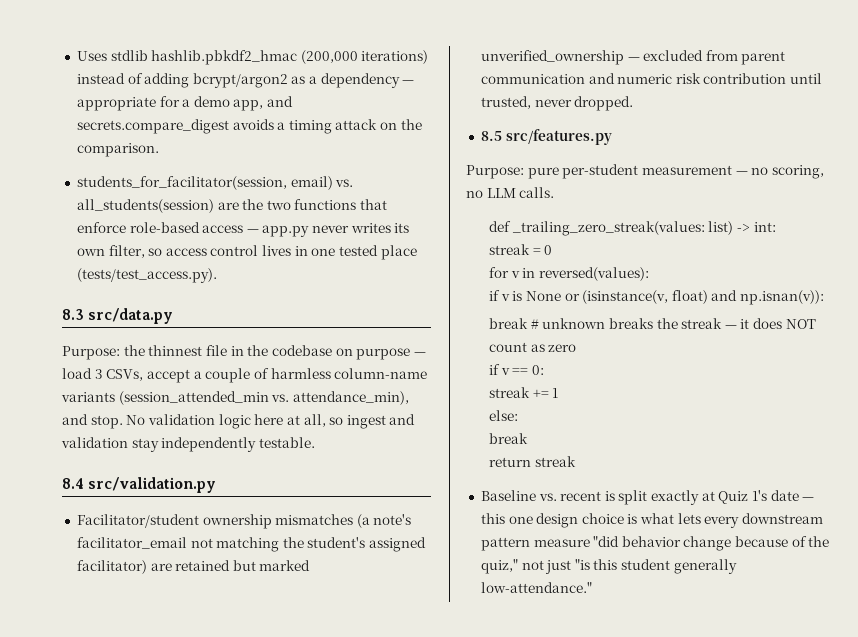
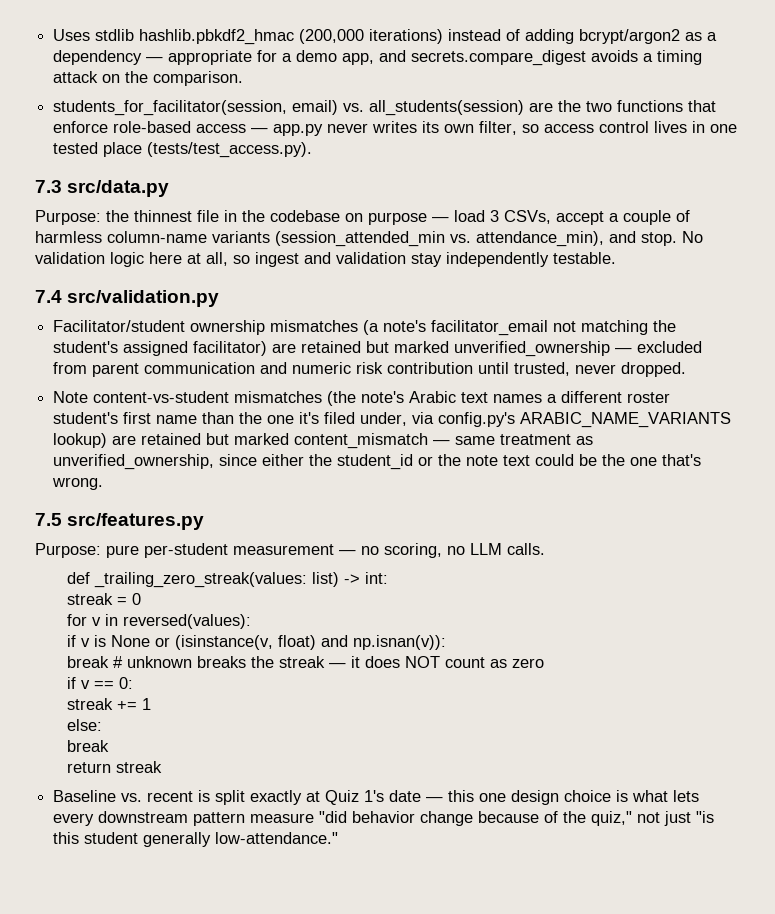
- 8.3 src/data.py
+ 7.3 src/data.py
- 8.4 src/validation.py
+ 7.4 src/validation.py
- 8.5 src/features.py
+ Note content-vs-student mismatches (the note's Arabic text names a different roster student's first name than the one it's filed under, via config.py's ARABIC_NAME_VARIANTS lookup) are retained but marked content_mismatch — same treatment as unverified_ownership, since either the student_id or the note text could be the one that's wrong.
+ 7.5 src/features.py

